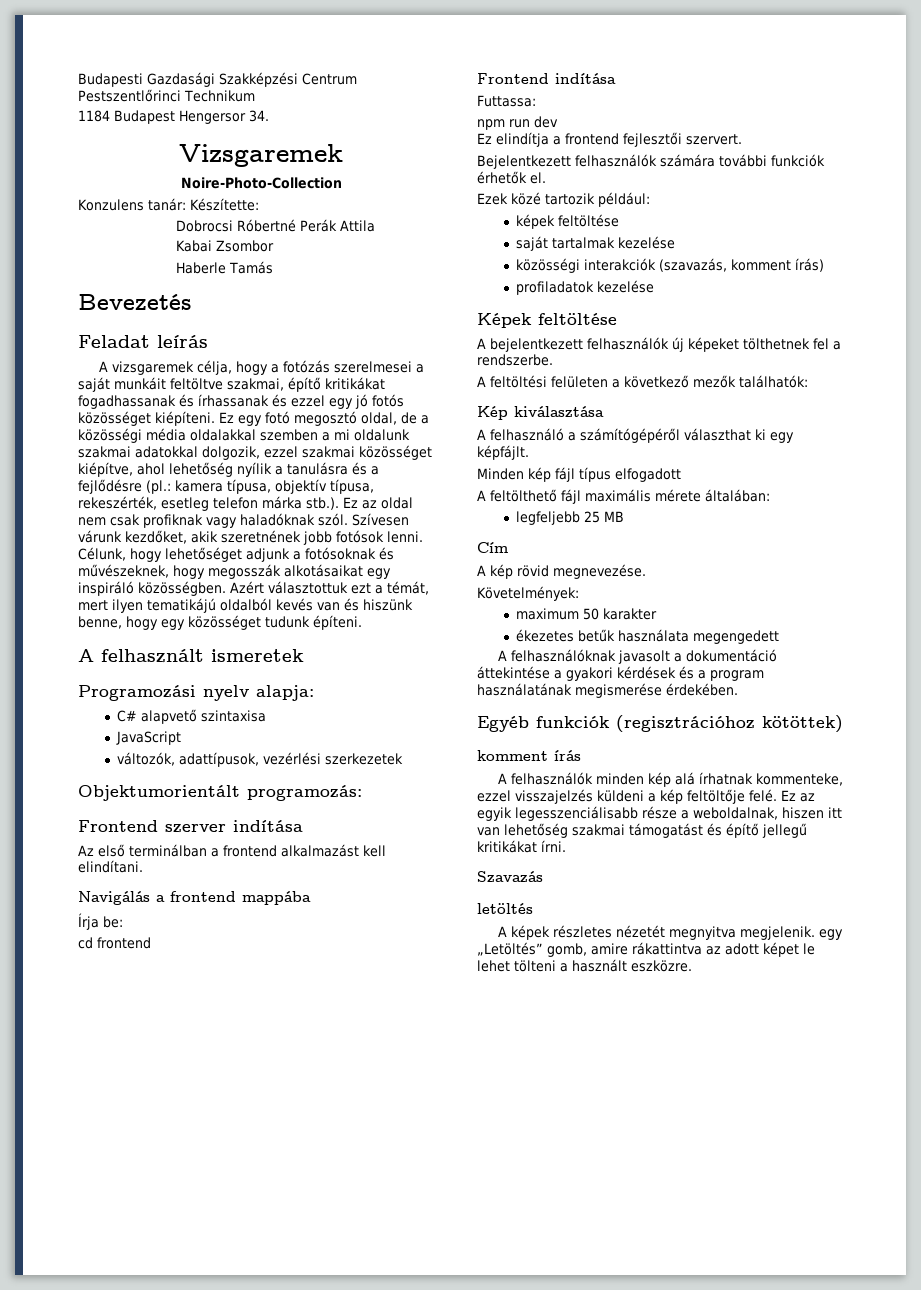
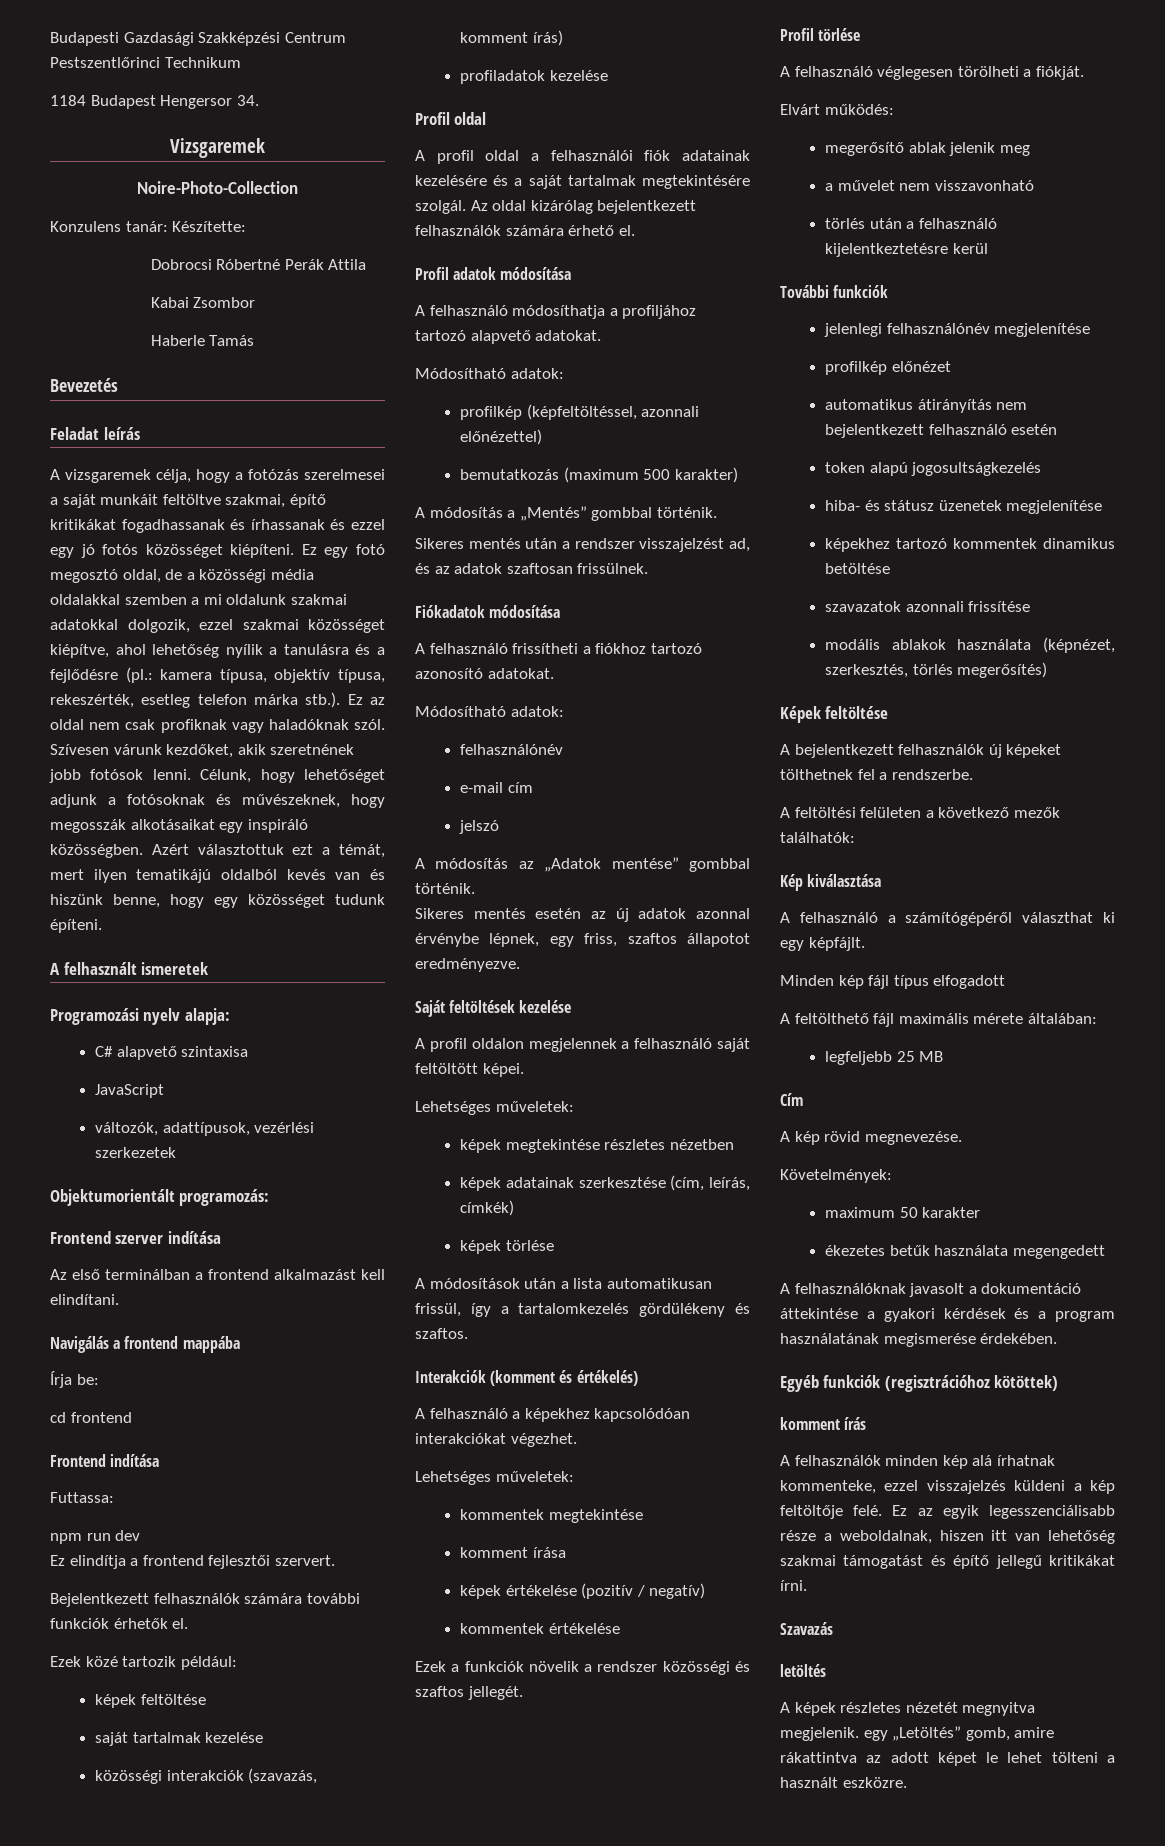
+ Profil oldal
+ A profil oldal a felhasználói fiók adatainak kezelésére és a saját tartalmak megtekintésére szolgál. Az oldal kizárólag bejelentkezett felhasználók számára érhető el.
+ Profil adatok módosítása
+ A felhasználó módosíthatja a profiljához tartozó alapvető adatokat.
+ Módosítható adatok:
+ profilkép (képfeltöltéssel, azonnali előnézettel)
+ bemutatkozás (maximum 500 karakter)
+ A módosítás a „Mentés” gombbal történik.
+ Sikeres mentés után a rendszer visszajelzést ad, és az adatok szaftosan frissülnek.
+ Fiókadatok módosítása
+ A felhasználó frissítheti a fiókhoz tartozó azonosító adatokat.
+ Módosítható adatok:
+ felhasználónév
+ e-mail cím
+ jelszó
+ A módosítás az „Adatok mentése” gombbal történik.
+ Sikeres mentés esetén az új adatok azonnal érvénybe lépnek, egy friss, szaftos állapotot eredményezve.
+ Saját feltöltések kezelése
+ A profil oldalon megjelennek a felhasználó saját feltöltött képei.
+ Lehetséges műveletek:
+ képek megtekintése részletes nézetben
+ képek adatainak szerkesztése (cím, leírás, címkék)
+ képek törlése
+ A módosítások után a lista automatikusan frissül, így a tartalomkezelés gördülékeny és szaftos.
+ Interakciók (komment és értékelés)
+ A felhasználó a képekhez kapcsolódóan interakciókat végezhet.
+ Lehetséges műveletek:
+ kommentek megtekintése
+ komment írása
+ képek értékelése (pozitív / negatív)
+ kommentek értékelése
+ Ezek a funkciók növelik a rendszer közösségi és szaftos jellegét.
+ Profil törlése
+ A felhasználó véglegesen törölheti a fiókját.
+ Elvárt működés:
+ megerősítő ablak jelenik meg
+ a művelet nem visszavonható
+ törlés után a felhasználó kijelentkeztetésre kerül
+ További funkciók
+ jelenlegi felhasználónév megjelenítése
+ profilkép előnézet
+ automatikus átirányítás nem bejelentkezett felhasználó esetén
+ token alapú jogosultságkezelés
+ hiba- és státusz üzenetek megjelenítése
+ képekhez tartozó kommentek dinamikus betöltése
+ szavazatok azonnali frissítése
+ modális ablakok használata (képnézet, szerkesztés, törlés megerősítés)

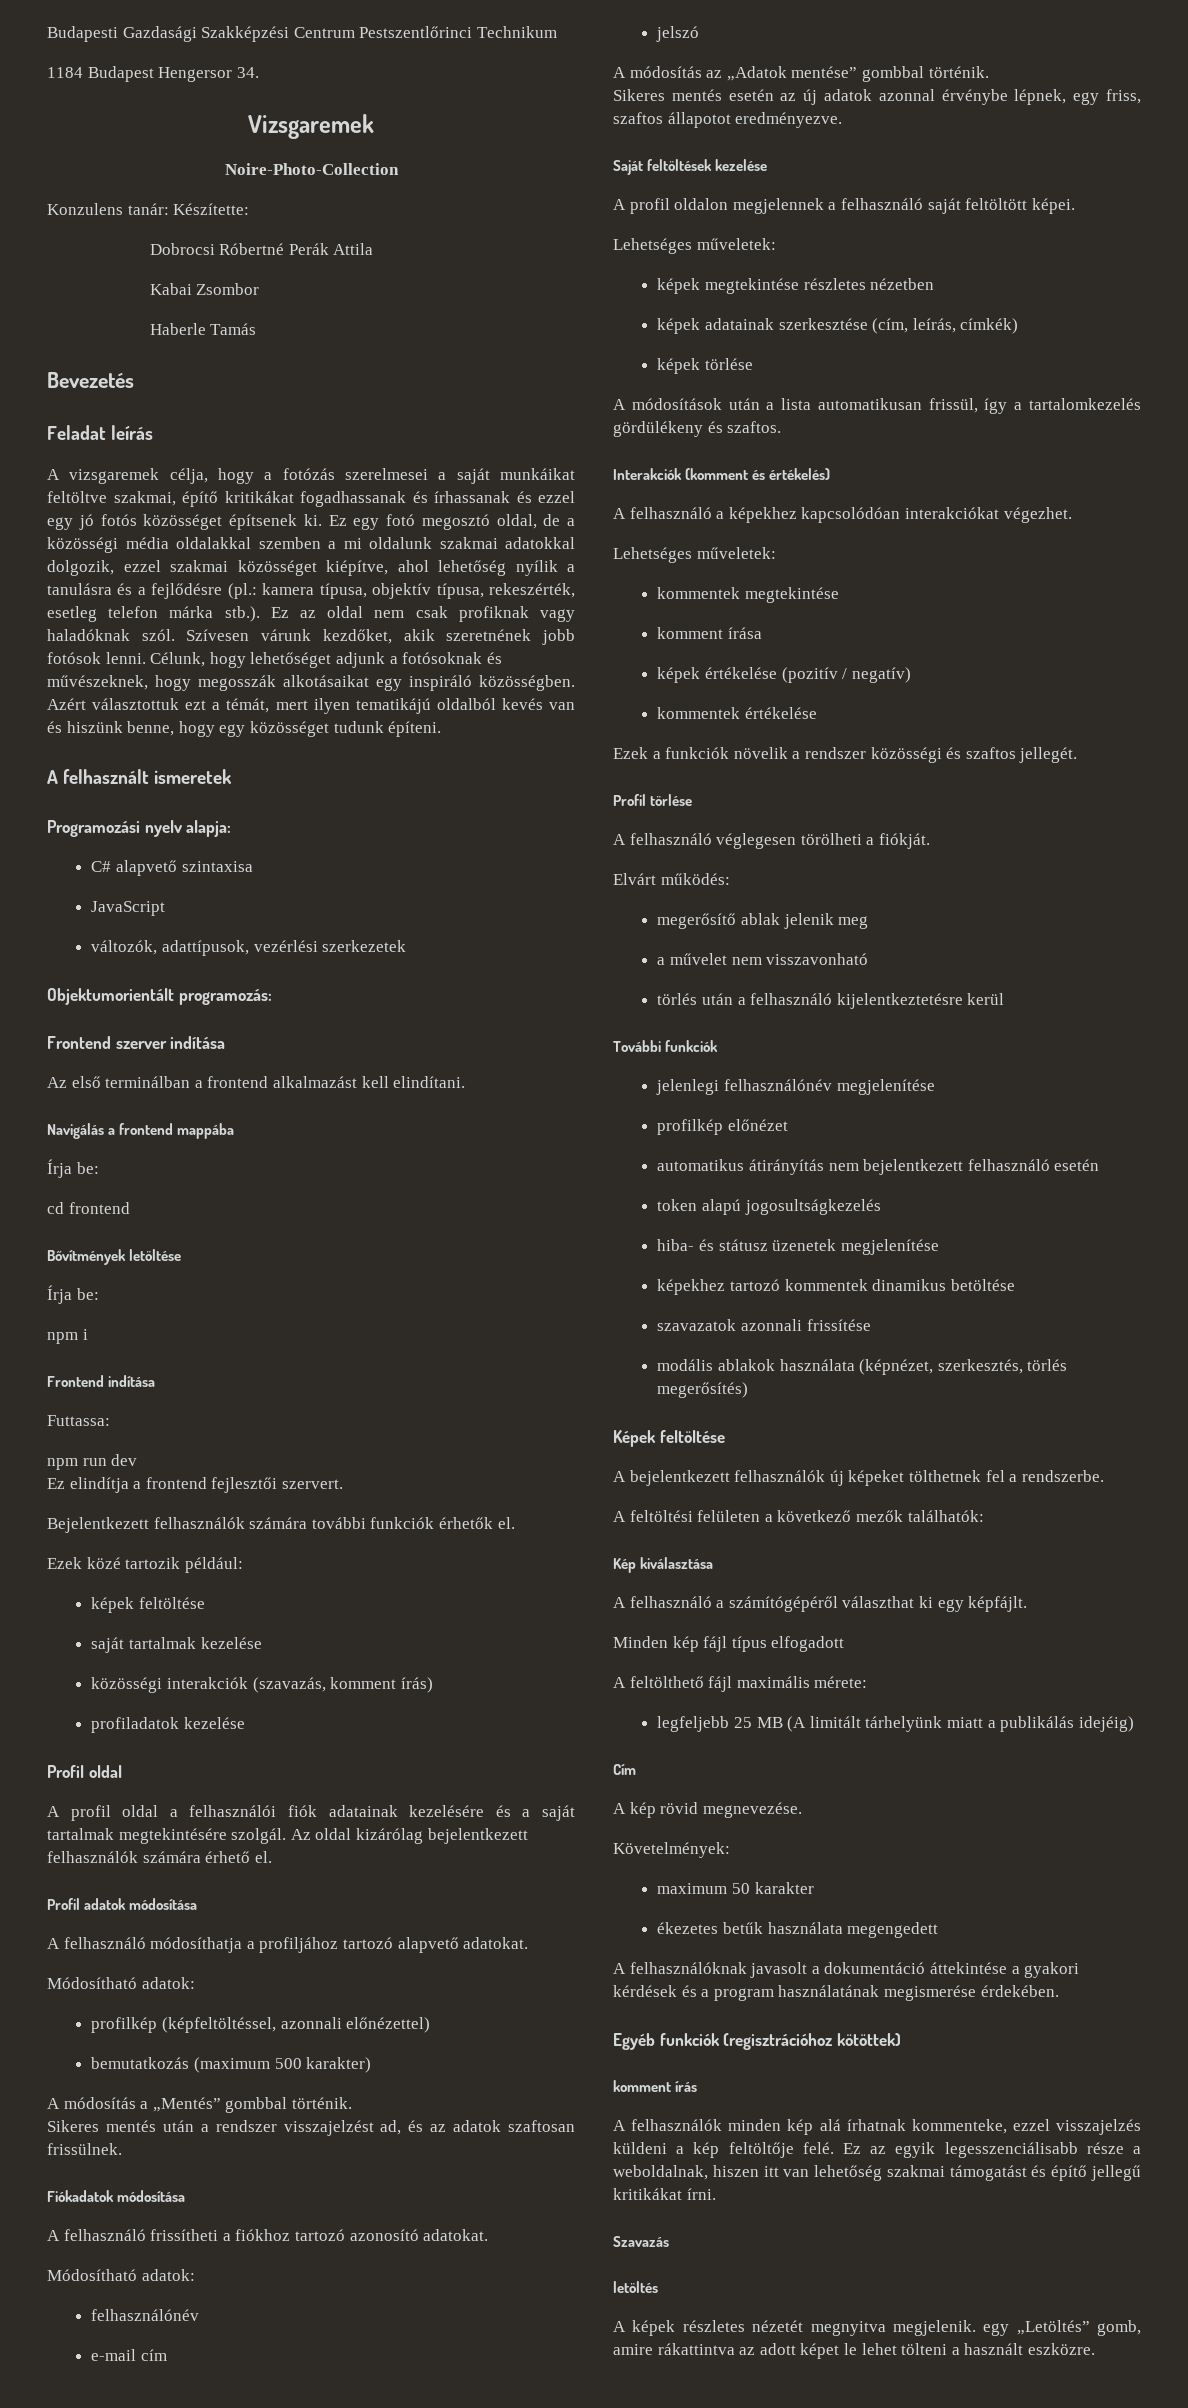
- A vizsgaremek célja, hogy a fotózás szerelmesei a saját munkáit feltöltve szakmai, építő kritikákat fogadhassanak és írhassanak és ezzel egy jó fotós közösséget kiépíteni.
+ A vizsgaremek célja, hogy a fotózás szerelmesei a saját munkáikat feltöltve szakmai, építő kritikákat fogadhassanak és írhassanak és ezzel egy jó fotós közösséget építsenek ki.
+ Bővítmények letöltése
+ Írja be:
+ npm i
- A feltölthető fájl maximális mérete általában:
+ A feltölthető fájl maximális mérete:
- legfeljebb 25 MB
+ legfeljebb 25 MB (A limitált tárhelyünk miatt a publikálás idejéig)

